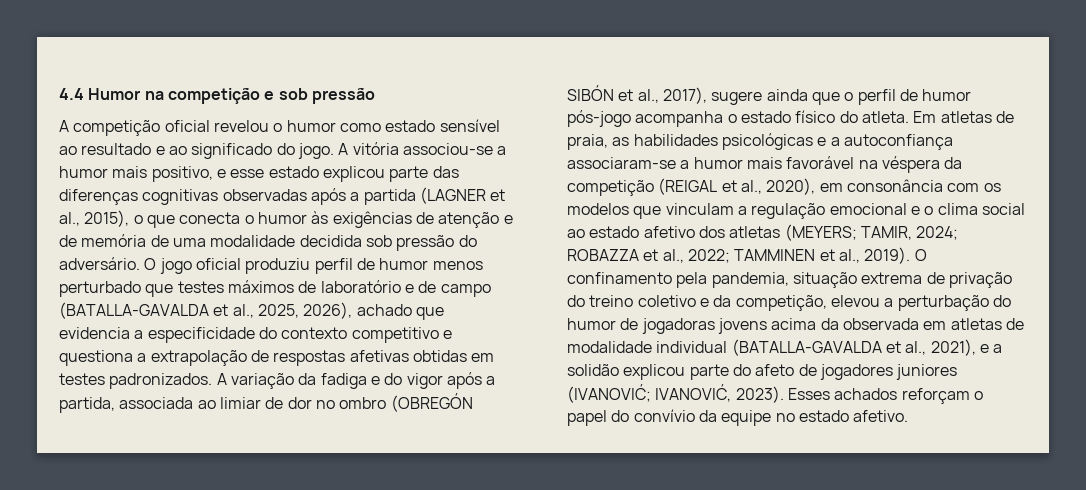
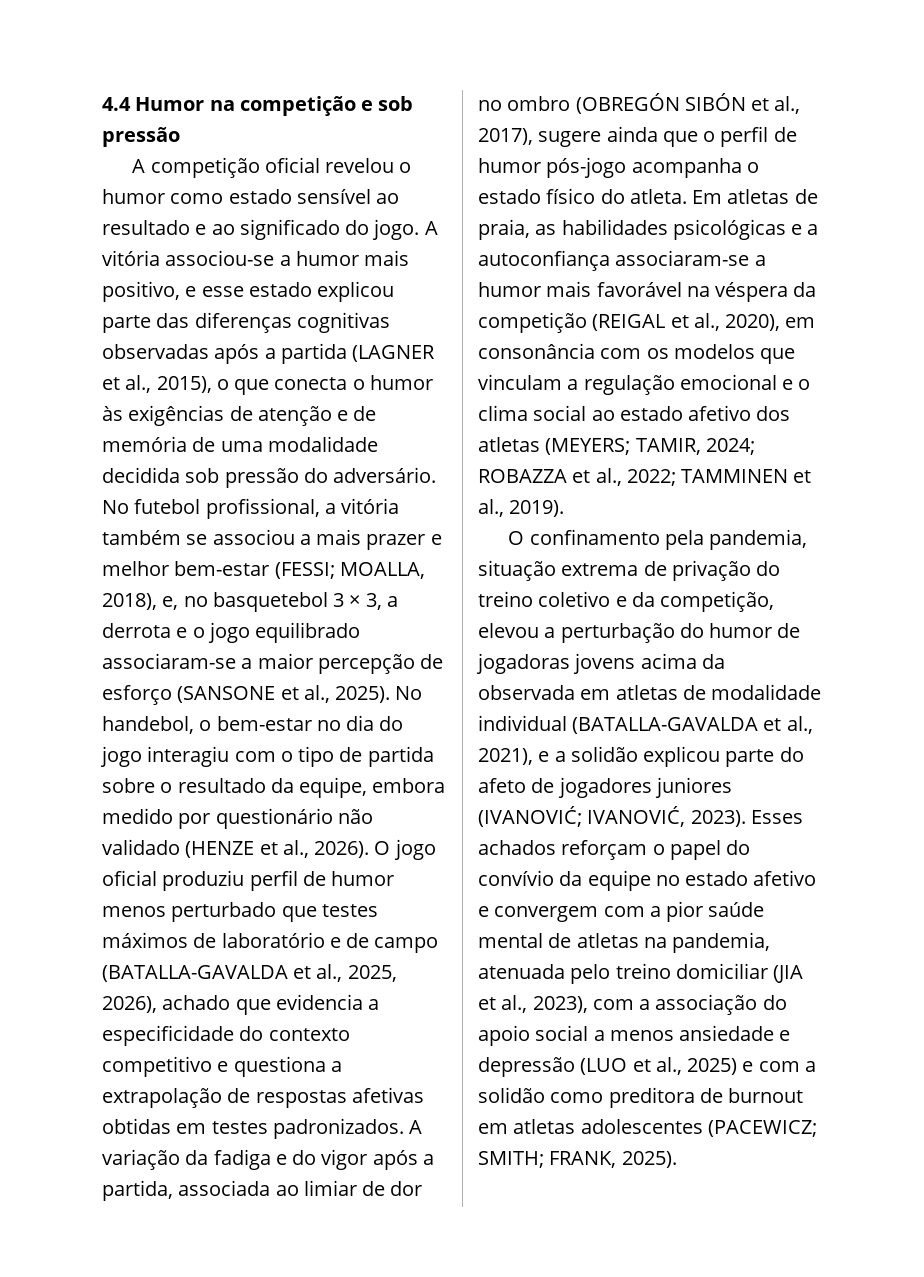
+ No futebol profissional, a vitória também se associou a mais prazer e melhor bem-estar (FESSI; MOALLA, 2018), e, no basquetebol 3 × 3, a derrota e o jogo equilibrado associaram-se a maior percepção de esforço (SANSONE et al., 2025). No handebol, o bem-estar no dia do jogo interagiu com o tipo de partida sobre o resultado da equipe, embora medido por questionário não validado (HENZE et al., 2026).
- TAMMINEN et al., 2019). O confinamento pela pandemia, situação extrema de privação do treino coletivo e da competição, elevou a perturbação do humor de jogadoras jovens acima da observada em atletas de modalidade individual (BATALLA-GAVALDA et al., 2021), e a solidão explicou parte do afeto de jogadores juniores (IVANOVIĆ;
+ TAMMINEN et al., 2019).
+ O confinamento pela pandemia, situação extrema de privação do treino coletivo e da competição, elevou a perturbação do humor de jogadoras jovens acima da observada em atletas de modalidade individual (BATALLA-GAVALDA et al., 2021), e a solidão explicou parte do afeto de jogadores juniores (IVANOVIĆ;
- Esses achados reforçam o papel do convívio da equipe no estado afetivo.
+ Esses achados reforçam o papel do convívio da equipe no estado afetivo e convergem com a pior saúde mental de atletas na pandemia, atenuada pelo treino domiciliar (JIA et al., 2023), com a associação do apoio social a menos ansiedade e depressão (LUO et al., 2025) e com a solidão como preditora de burnout em atletas adolescentes (PACEWICZ; SMITH; FRANK, 2025).

